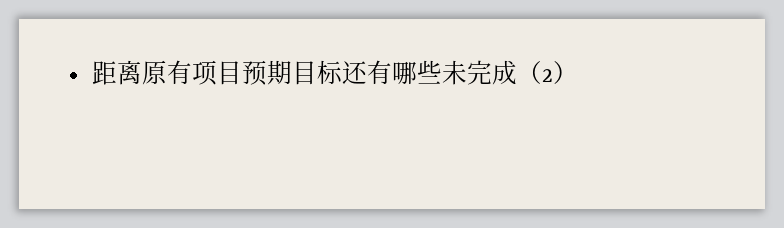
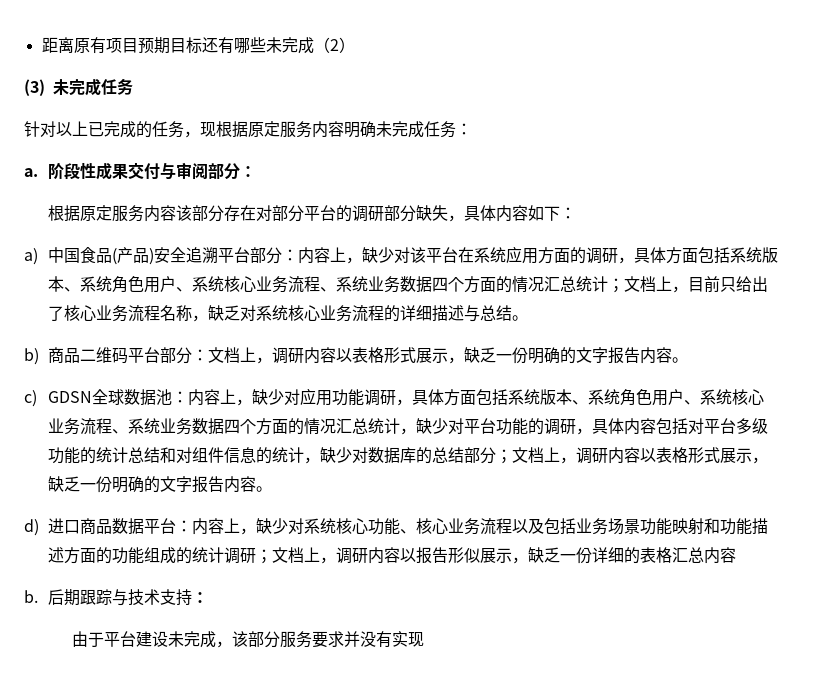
+ (3)未完成任务
+ 针对以上已完成的任务，现根据原定服务内容明确未完成任务：
+ a.阶段性成果交付与审阅部分：
+ 根据原定服务内容该部分存在对部分平台的调研部分缺失，具体内容如下：
+ a)中国食品(产品)安全追溯平台部分：内容上，缺少对该平台在系统应用方面的调研，具体方面包括系统版本、系统角色用户、系统核心业务流程、系统业务数据四个方面的情况汇总统计；文档上，目前只给出了核心业务流程名称，缺乏对系统核心业务流程的详细描述与总结。
+ b)商品二维码平台部分：文档上，调研内容以表格形式展示，缺乏一份明确的文字报告内容。
+ c) GDSN全球数据池：内容上，缺少对应用功能调研，具体方面包括系统版本、系统角色用户、系统核心业务流程、系统业务数据四个方面的情况汇总统计，缺少对平台功能的调研，具体内容包括对平台多级功能的统计总结和对组件信息的统计，缺少对数据库的总结部分；文档上，调研内容以表格形式展示，缺乏一份明确的文字报告内容。
+ d)进口商品数据平台：内容上，缺少对系统核心功能、核心业务流程以及包括业务场景功能映射和功能描述方面的功能组成的统计调研；文档上，调研内容以报告形似展示，缺乏一份详细的表格汇总内容
+ b.后期跟踪与技术支持：
+ 由于平台建设未完成，该部分服务要求并没有实现

